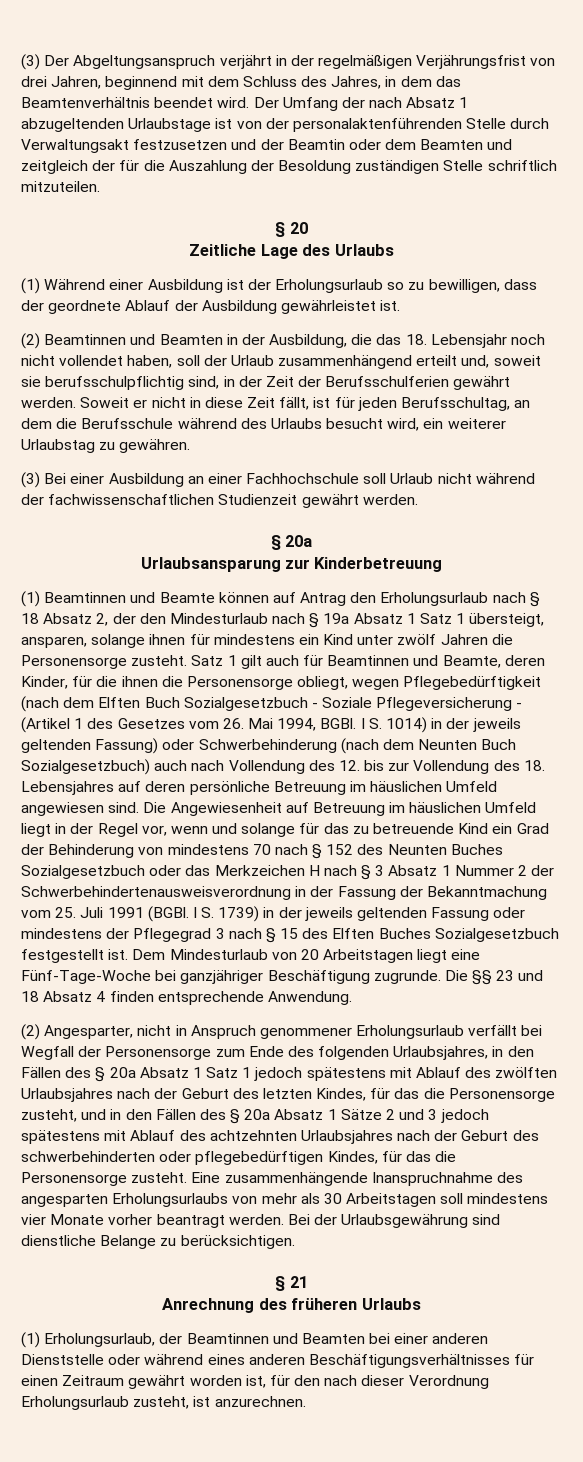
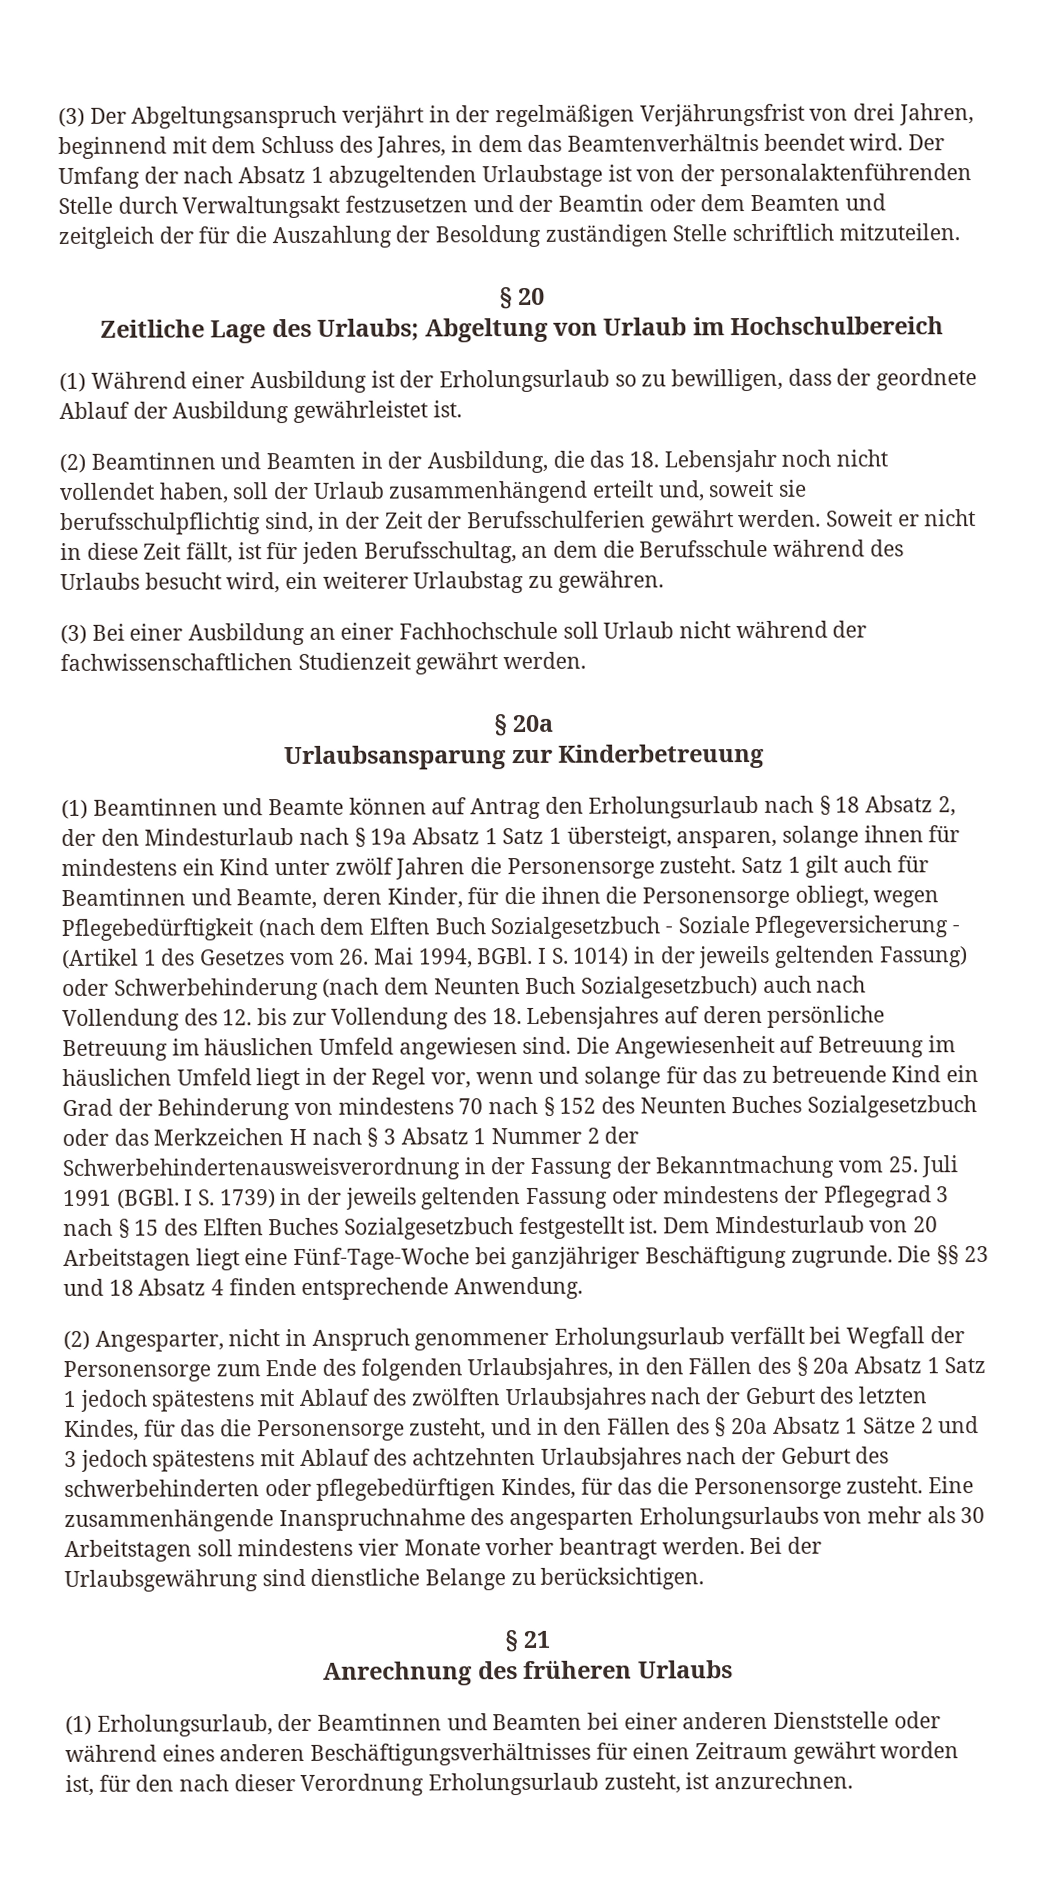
- Zeitliche Lage des Urlaubs
+ Zeitliche Lage des Urlaubs; Abgeltung von Urlaub im Hochschulbereich

